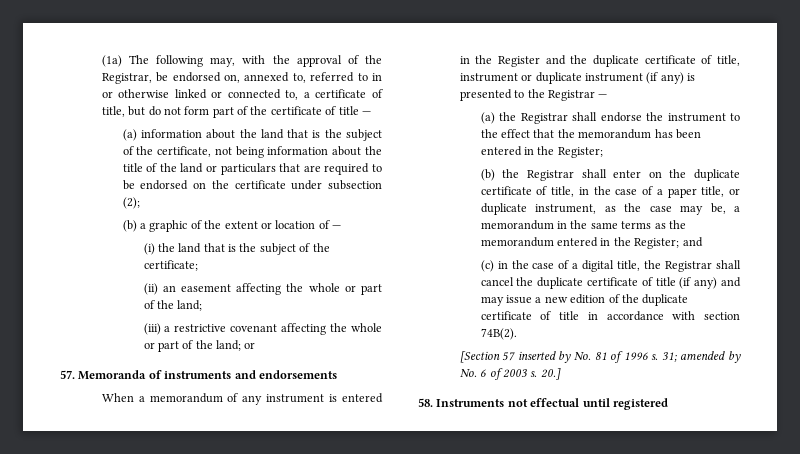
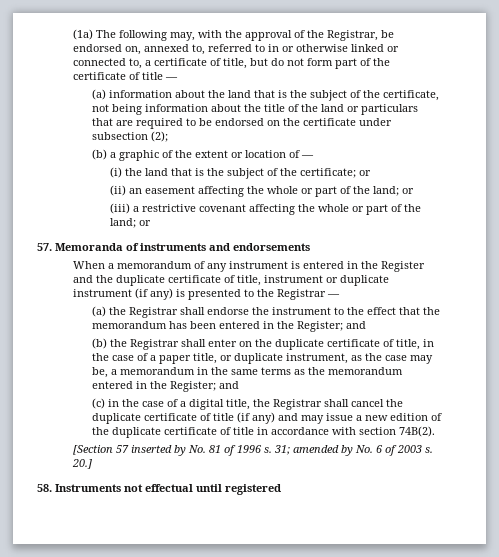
- (i) the land that is the subject of the certificate;
+ (i) the land that is the subject of the certificate; or
- (ii) an easement affecting the whole or part of the land;
+ (ii) an easement affecting the whole or part of the land; or
- (a) the Registrar shall endorse the instrument to the effect that the memorandum has been entered in the Register;
+ (a) the Registrar shall endorse the instrument to the effect that the memorandum has been entered in the Register; and

